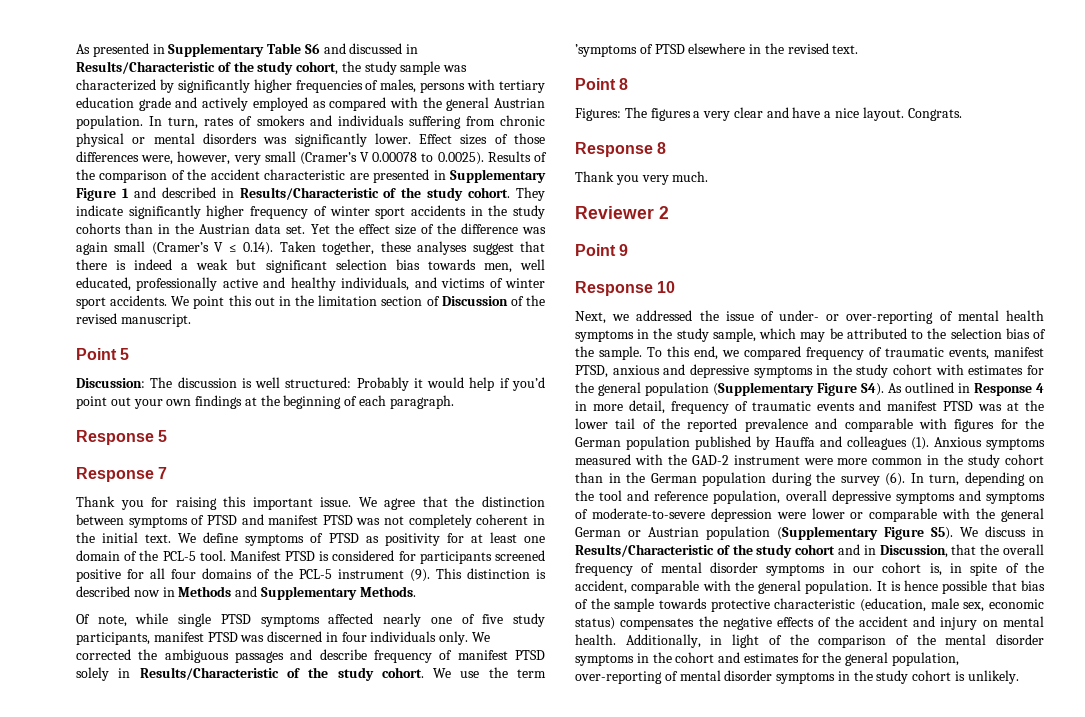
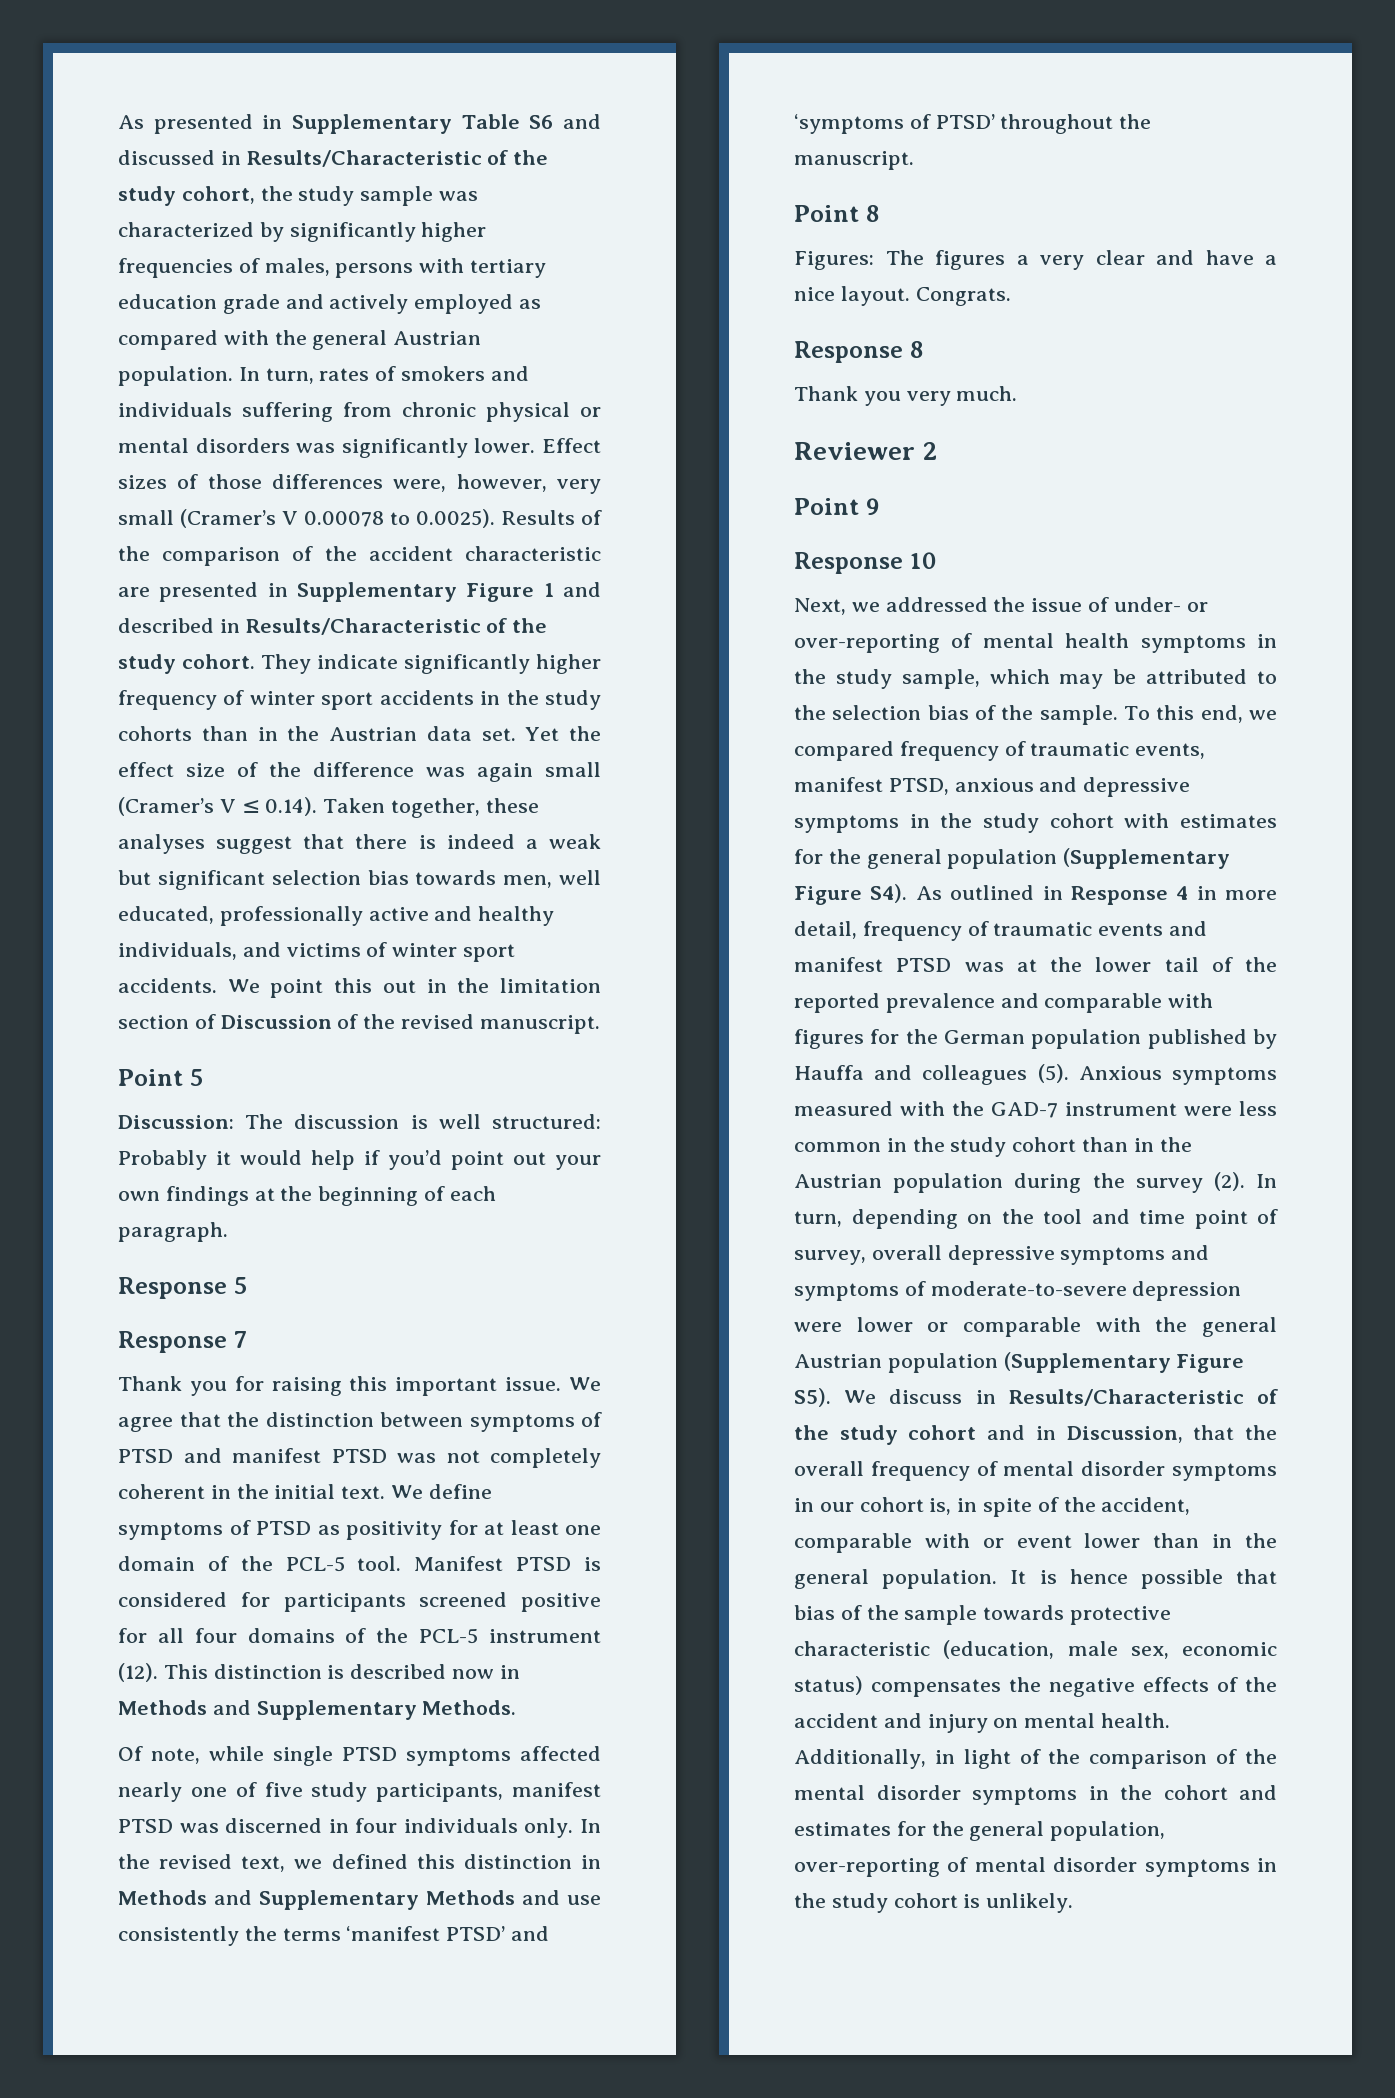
- Manifest PTSD is considered for participants screened positive for all four domains of the PCL-5 instrument (9).
+ Manifest PTSD is considered for participants screened positive for all four domains of the PCL-5 instrument (12).
- We corrected the ambiguous passages and describe frequency of manifest PTSD solely in Results/Characteristic of the study cohort. We use the term ’symptoms of PTSD elsewhere in the revised text.
+ In the revised text, we defined this distinction in Methods and Supplementary Methods and use consistently the terms ‘manifest PTSD’ and ‘symptoms of PTSD’ throughout the manuscript.
- To this end, we compared frequency of traumatic events, manifest PTSD, anxious and depressive symptoms in the study cohort with estimates for the general population (Supplementary Figure S4). As outlined in Response 4 in more detail, frequency of traumatic events and manifest PTSD was at the lower tail of the reported prevalence and comparable with figures for the German population published by Hauffa and colleagues (1).
+ To this end, we compared frequency of traumatic events, manifest PTSD, anxious and depressive symptoms in the study cohort with estimates for the general population (Supplementary Figure S4). As outlined in Response 4 in more detail, frequency of traumatic events and manifest PTSD was at the lower tail of the reported prevalence and comparable with figures for the German population published by Hauffa and colleagues (5).
- Anxious symptoms measured with the GAD-2 instrument were more common in the study cohort than in the German population during the survey (6).
+ Anxious symptoms measured with the GAD-7 instrument were less common in the study cohort than in the Austrian population during the survey (2).
- In turn, depending on the tool and reference population, overall depressive symptoms and symptoms of moderate-to-severe depression were lower or comparable with the general German or Austrian population (Supplementary Figure S5). We discuss in Results/Characteristic of the study cohort and in Discussion, that the overall frequency of mental disorder symptoms in our cohort is, in spite of the accident, comparable with the general population.
+ In turn, depending on the tool and time point of survey, overall depressive symptoms and symptoms of moderate-to-severe depression were lower or comparable with the general Austrian population (Supplementary Figure S5). We discuss in Results/Characteristic of the study cohort and in Discussion, that the overall frequency of mental disorder symptoms in our cohort is, in spite of the accident, comparable with or event lower than in the general population.

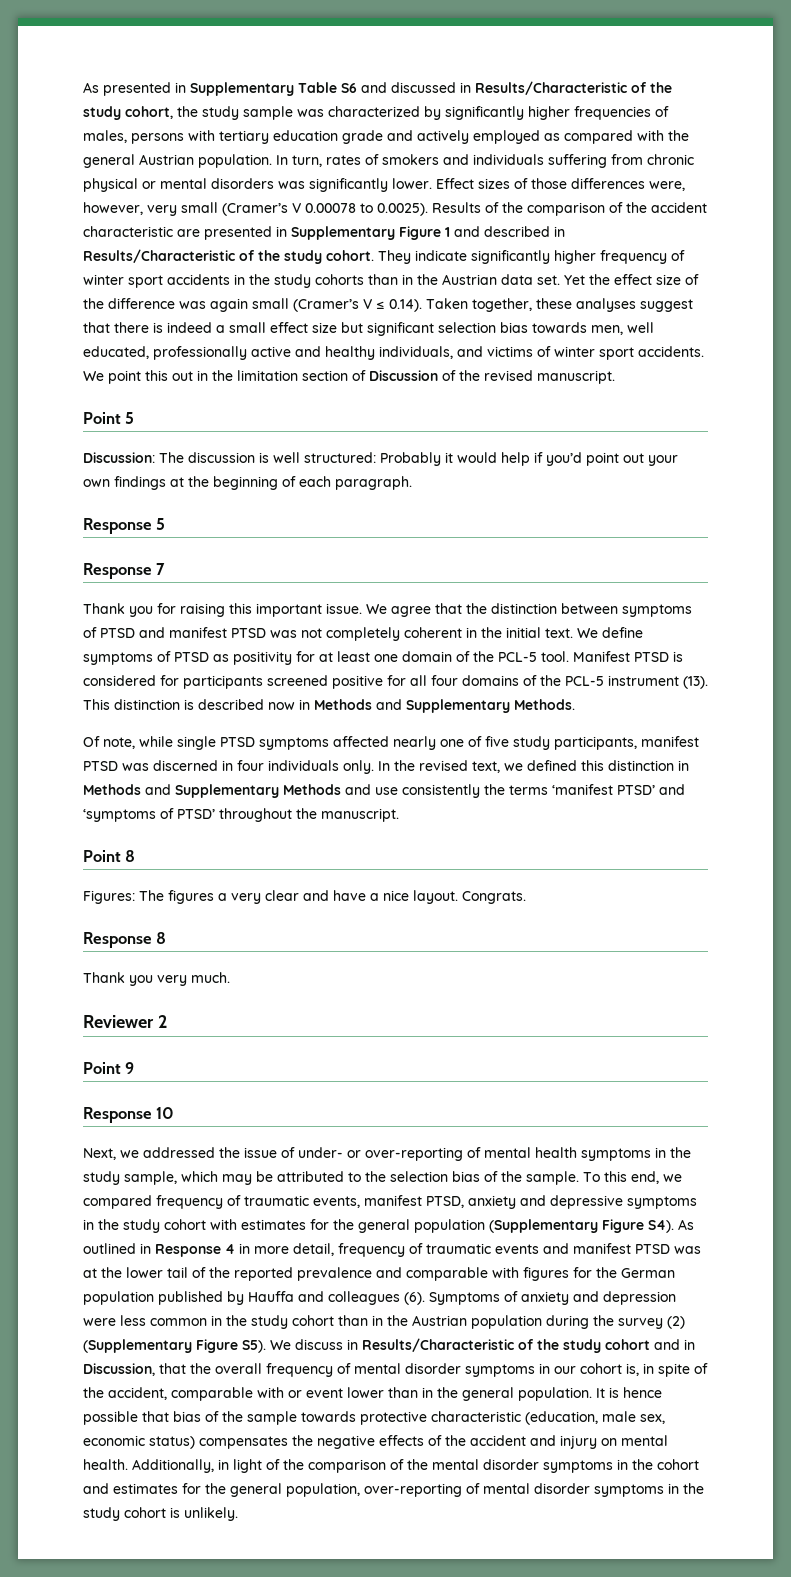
- Yet the effect size of the difference was again small (Cramer’s V ≤ 0.14). Taken together, these analyses suggest that there is indeed a weak but significant selection bias towards men, well educated, professionally active and healthy individuals, and victims of winter sport accidents.
+ Yet the effect size of the difference was again small (Cramer’s V ≤ 0.14). Taken together, these analyses suggest that there is indeed a small effect size but significant selection bias towards men, well educated, professionally active and healthy individuals, and victims of winter sport accidents.
- Manifest PTSD is considered for participants screened positive for all four domains of the PCL-5 instrument (12).
+ Manifest PTSD is considered for participants screened positive for all four domains of the PCL-5 instrument (13).
- To this end, we compared frequency of traumatic events, manifest PTSD, anxious and depressive symptoms in the study cohort with estimates for the general population (Supplementary Figure S4). As outlined in Response 4 in more detail, frequency of traumatic events and manifest PTSD was at the lower tail of the reported prevalence and comparable with figures for the German population published by Hauffa and colleagues (5). Anxious symptoms measured with the GAD-7 instrument were less common in the study cohort than in the Austrian population during the survey (2). In turn, depending on the tool and time point of survey, overall depressive symptoms and symptoms of moderate-to-severe depression were lower or comparable with the general Austrian population (Supplementary Figure S5). We discuss in Results/Characteristic of the study cohort and in Discussion, that the overall frequency of mental disorder symptoms in our cohort is, in spite of the accident, comparable with or event lower than in the general population.
+ To this end, we compared frequency of traumatic events, manifest PTSD, anxiety and depressive symptoms in the study cohort with estimates for the general population (Supplementary Figure S4). As outlined in Response 4 in more detail, frequency of traumatic events and manifest PTSD was at the lower tail of the reported prevalence and comparable with figures for the German population published by Hauffa and colleagues (6). Symptoms of anxiety and depression were less common in the study cohort than in the Austrian population during the survey (2) (Supplementary Figure S5). We discuss in Results/Characteristic of the study cohort and in Discussion, that the overall frequency of mental disorder symptoms in our cohort is, in spite of the accident, comparable with or event lower than in the general population.

